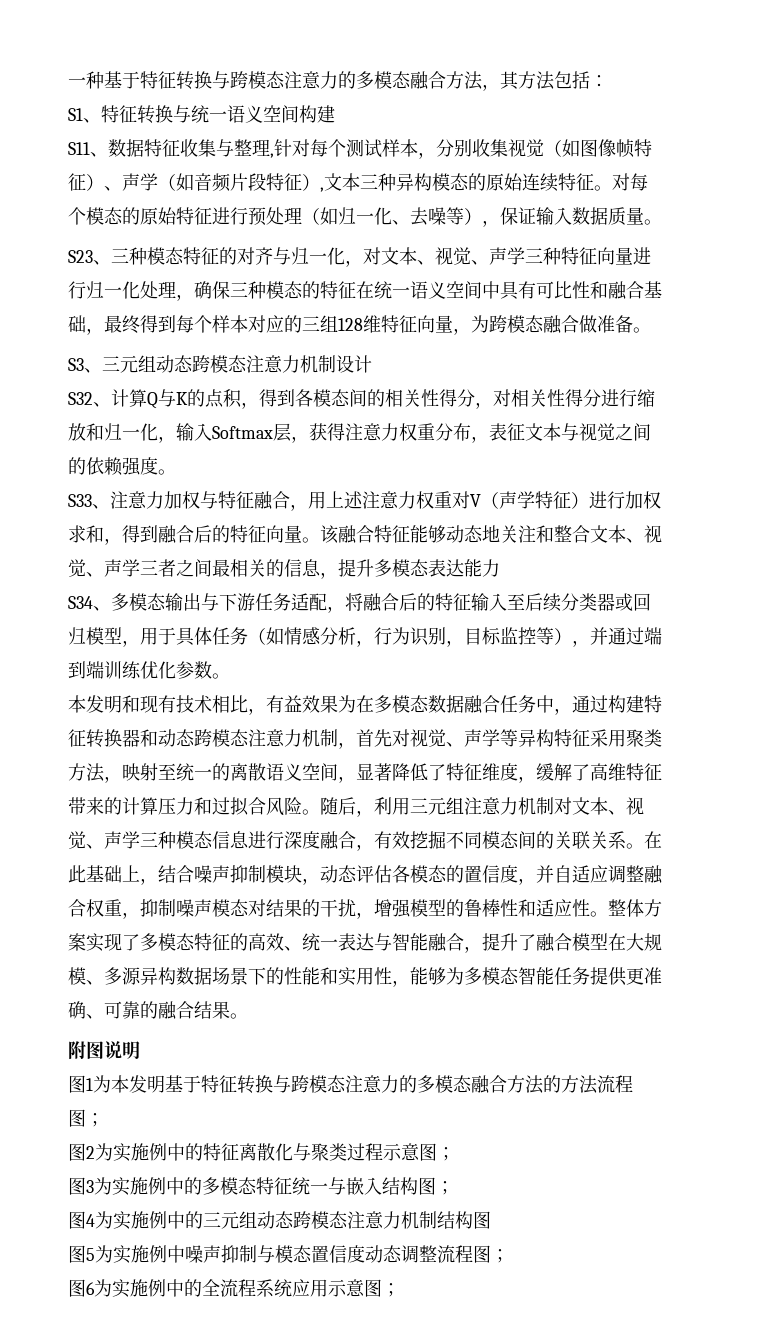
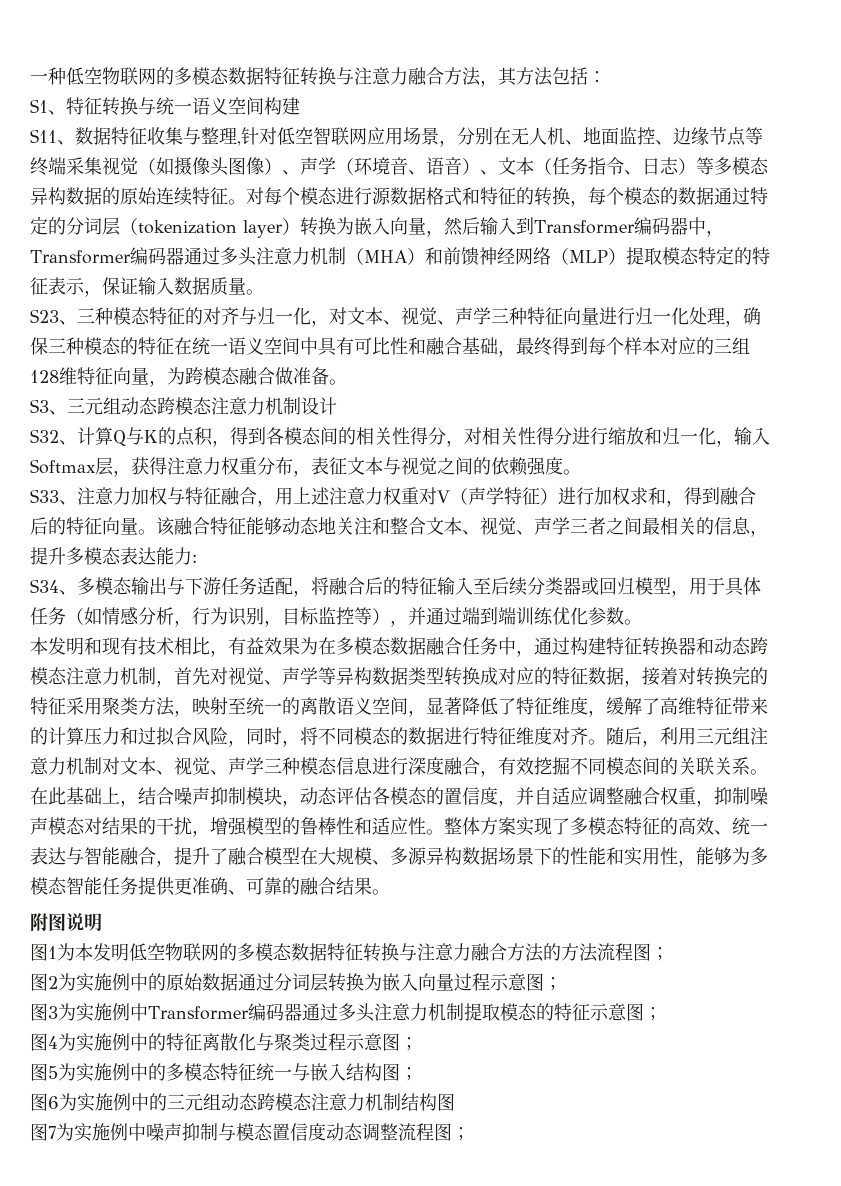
- 一种基于特征转换与跨模态注意力的多模态融合方法，其方法包括：
+ 一种低空物联网的多模态数据特征转换与注意力融合方法，其方法包括：
- S11、数据特征收集与整理,针对每个测试样本，分别收集视觉（如图像帧特征）、声学（如音频片段特征）,文本三种异构模态的原始连续特征。
+ S11、数据特征收集与整理,针对低空智联网应用场景，分别在无人机、地面监控、边缘节点等终端采集视觉（如摄像头图像）、声学（环境音、语音）、文本（任务指令、日志）等多模态异构数据的原始连续特征。
- 对每个模态的原始特征进行预处理（如归一化、去噪等），保证输入数据质量。
+ 对每个模态进行源数据格式和特征的转换，每个模态的数据通过特定的分词层（tokenization layer）转换为嵌入向量，然后输入到Transformer编码器中，Transformer编码器通过多头注意力机制（MHA）和前馈神经网络（MLP）提取模态特定的特征表示，保证输入数据质量。
- 该融合特征能够动态地关注和整合文本、视觉、声学三者之间最相关的信息，提升多模态表达能力
+ 该融合特征能够动态地关注和整合文本、视觉、声学三者之间最相关的信息，提升多模态表达能力:
- 本发明和现有技术相比，有益效果为在多模态数据融合任务中，通过构建特征转换器和动态跨模态注意力机制，首先对视觉、声学等异构特征采用聚类方法，映射至统一的离散语义空间，显著降低了特征维度，缓解了高维特征带来的计算压力和过拟合风险。
+ 本发明和现有技术相比，有益效果为在多模态数据融合任务中，通过构建特征转换器和动态跨模态注意力机制，首先对视觉、声学等异构数据类型转换成对应的特征数据，接着对转换完的特征采用聚类方法，映射至统一的离散语义空间，显著降低了特征维度，缓解了高维特征带来的计算压力和过拟合风险，同时，将不同模态的数据进行特征维度对齐。
- 图1为本发明基于特征转换与跨模态注意力的多模态融合方法的方法流程图；
+ 图1为本发明低空物联网的多模态数据特征转换与注意力融合方法的方法流程图；
- 图2为实施例中的特征离散化与聚类过程示意图；
+ 图2为实施例中的原始数据通过分词层转换为嵌入向量过程示意图；
+ 图3为实施例中Transformer编码器通过多头注意力机制提取模态的特征示意图；
+ 图4为实施例中的特征离散化与聚类过程示意图；
- 图3为实施例中的多模态特征统一与嵌入结构图；
+ 图5为实施例中的多模态特征统一与嵌入结构图；
- 图4为实施例中的三元组动态跨模态注意力机制结构图
+ 图6为实施例中的三元组动态跨模态注意力机制结构图
- 图5为实施例中噪声抑制与模态置信度动态调整流程图；
+ 图7为实施例中噪声抑制与模态置信度动态调整流程图；
- 图6为实施例中的全流程系统应用示意图；

